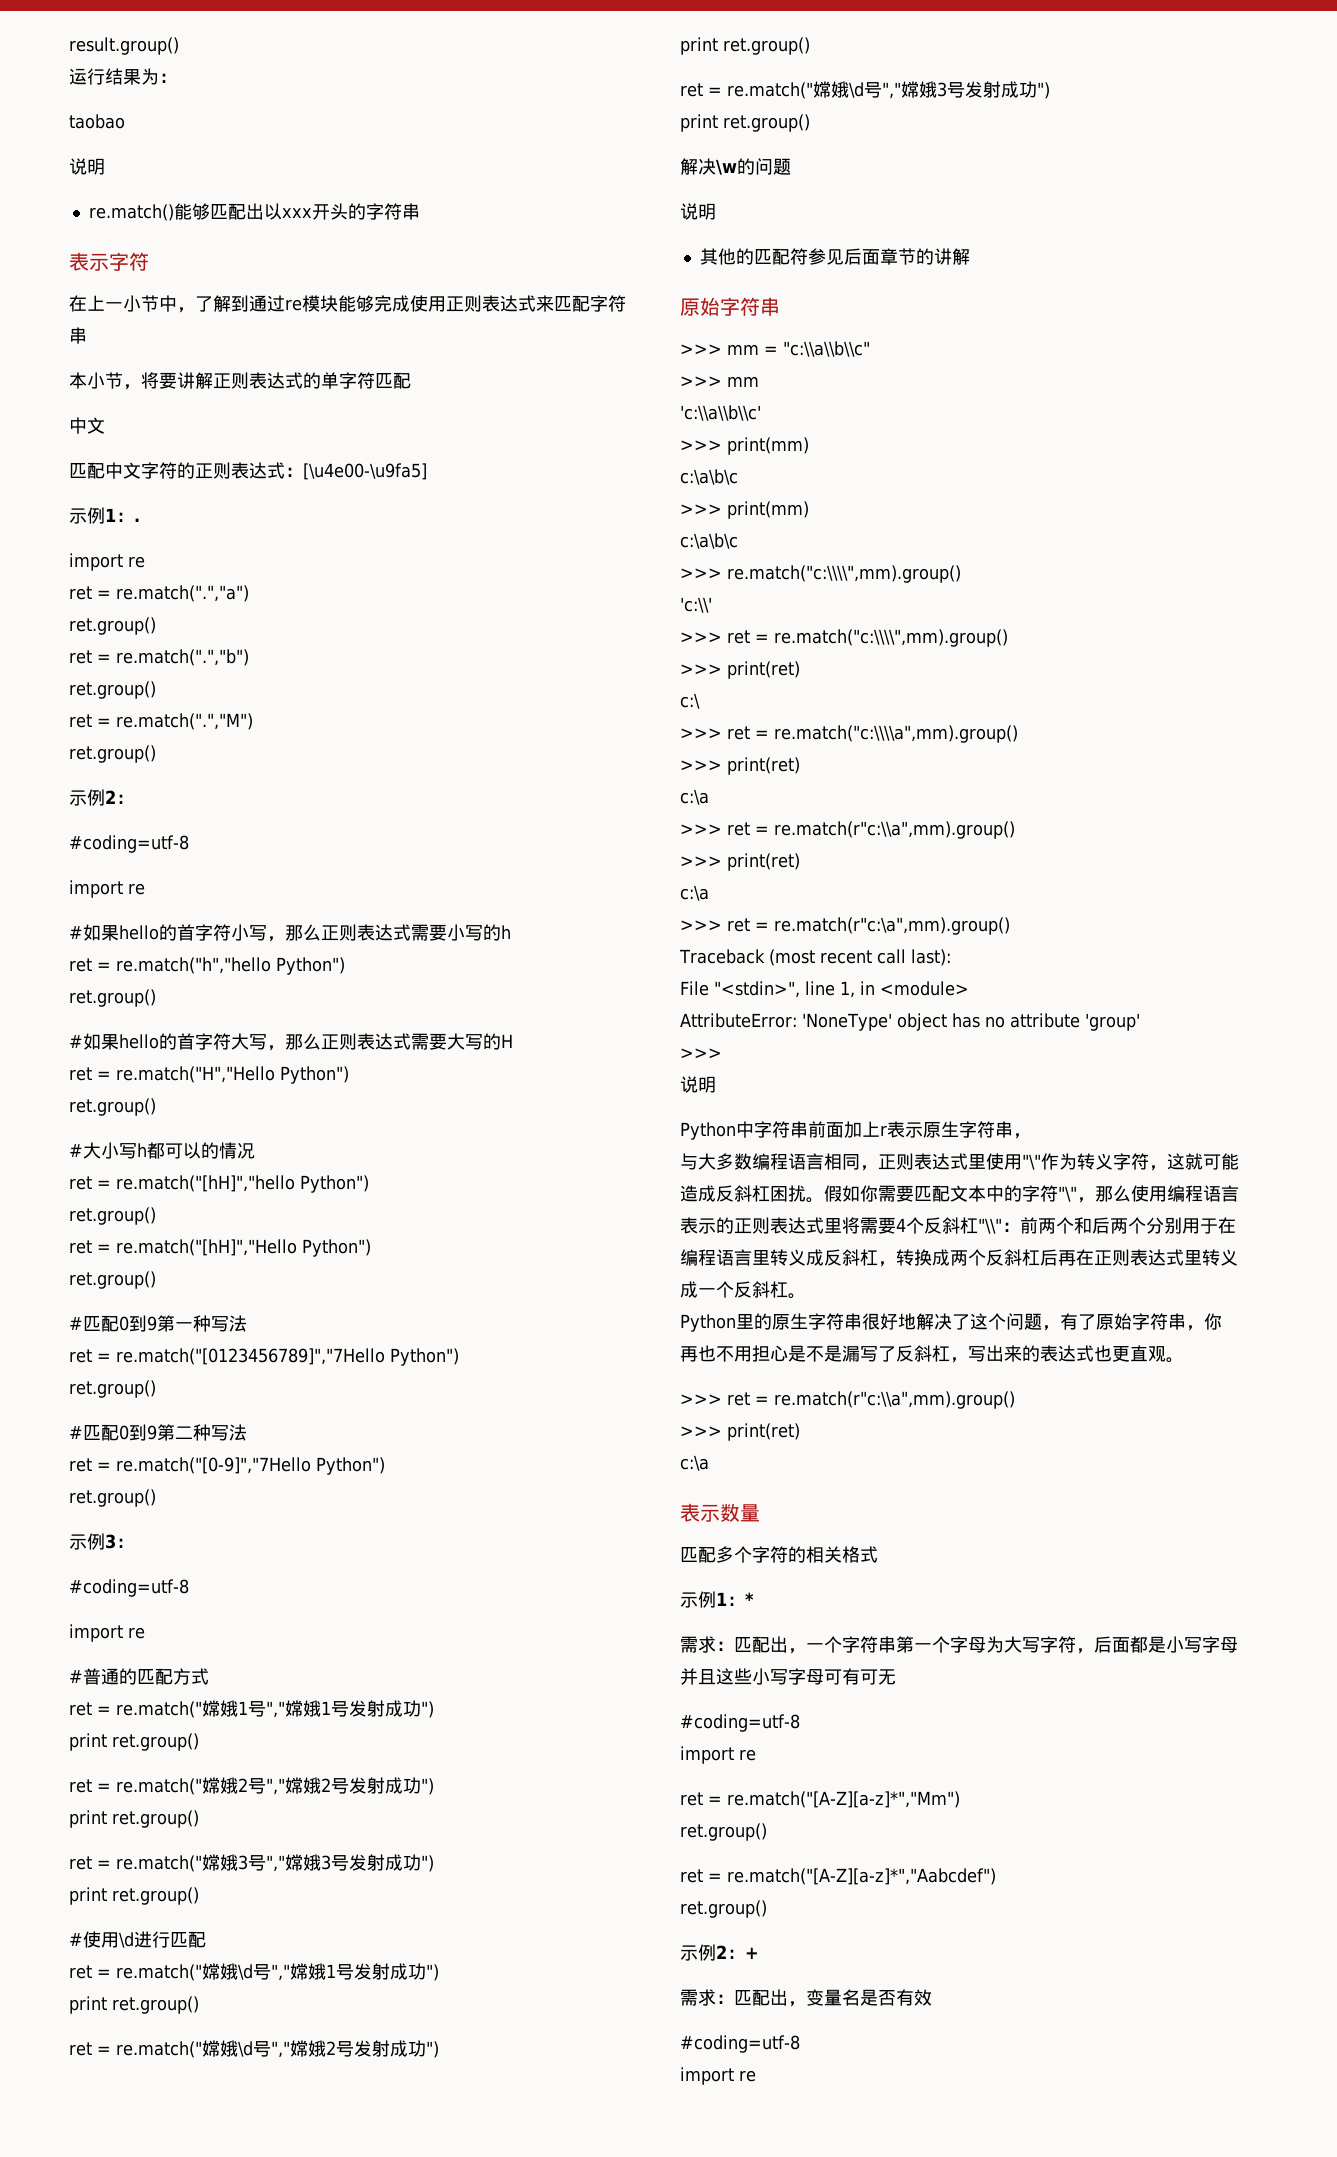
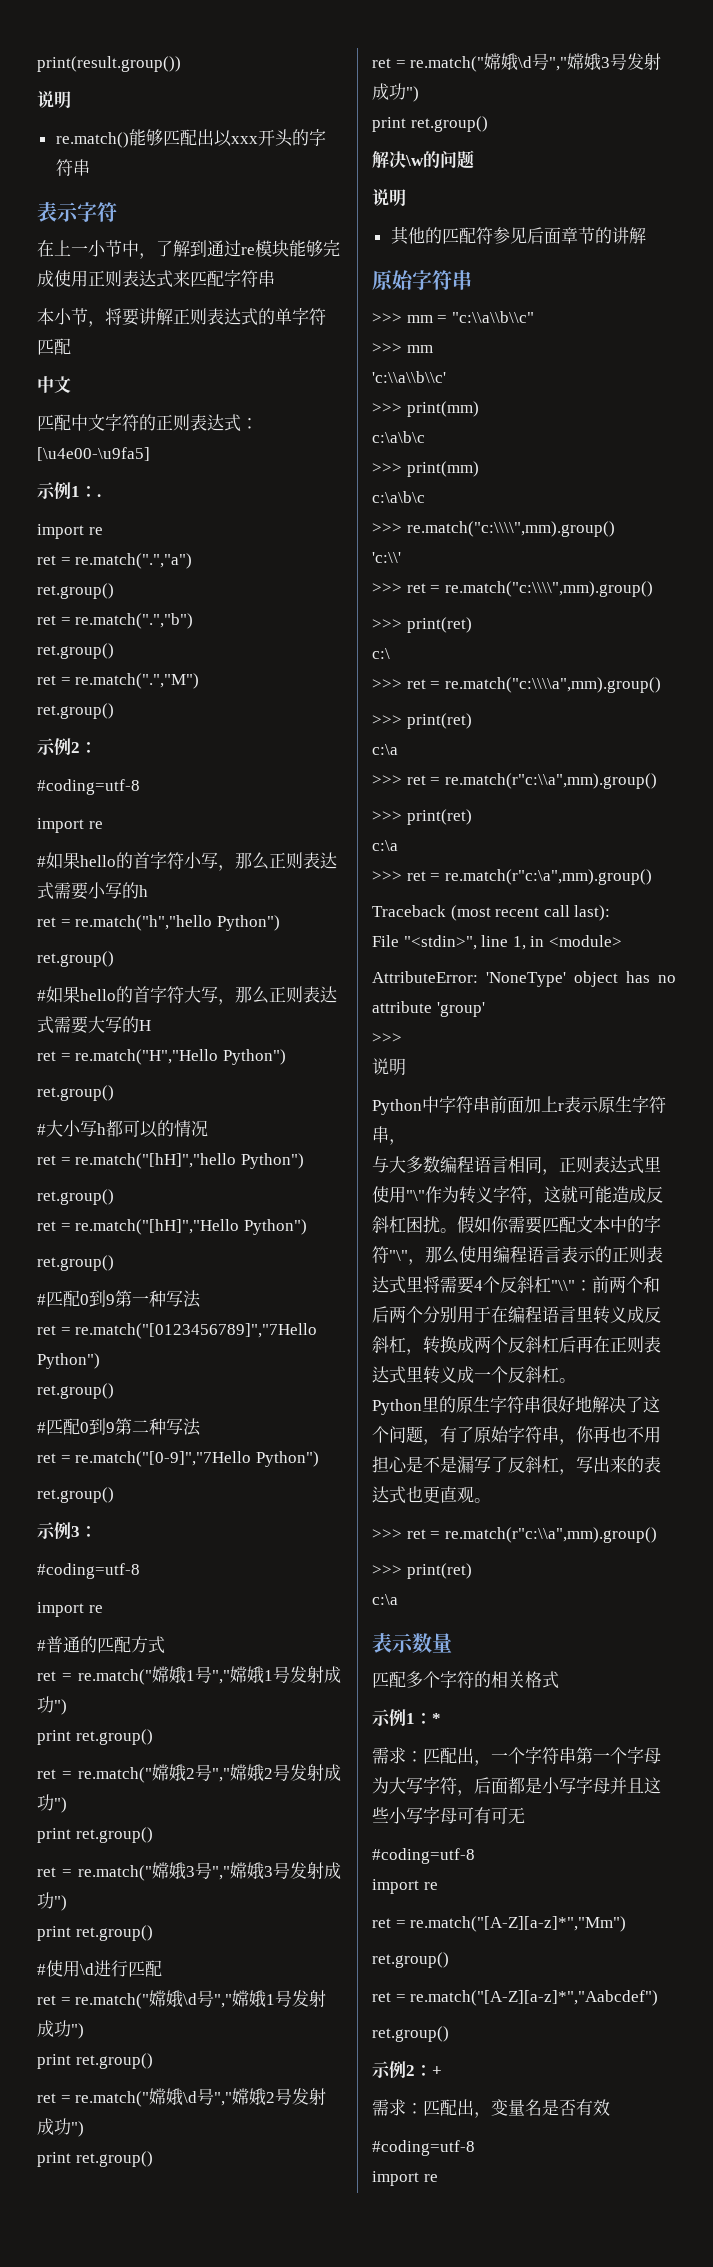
- result.group()
- 运行结果为：
- taobao
+ print(result.group())

